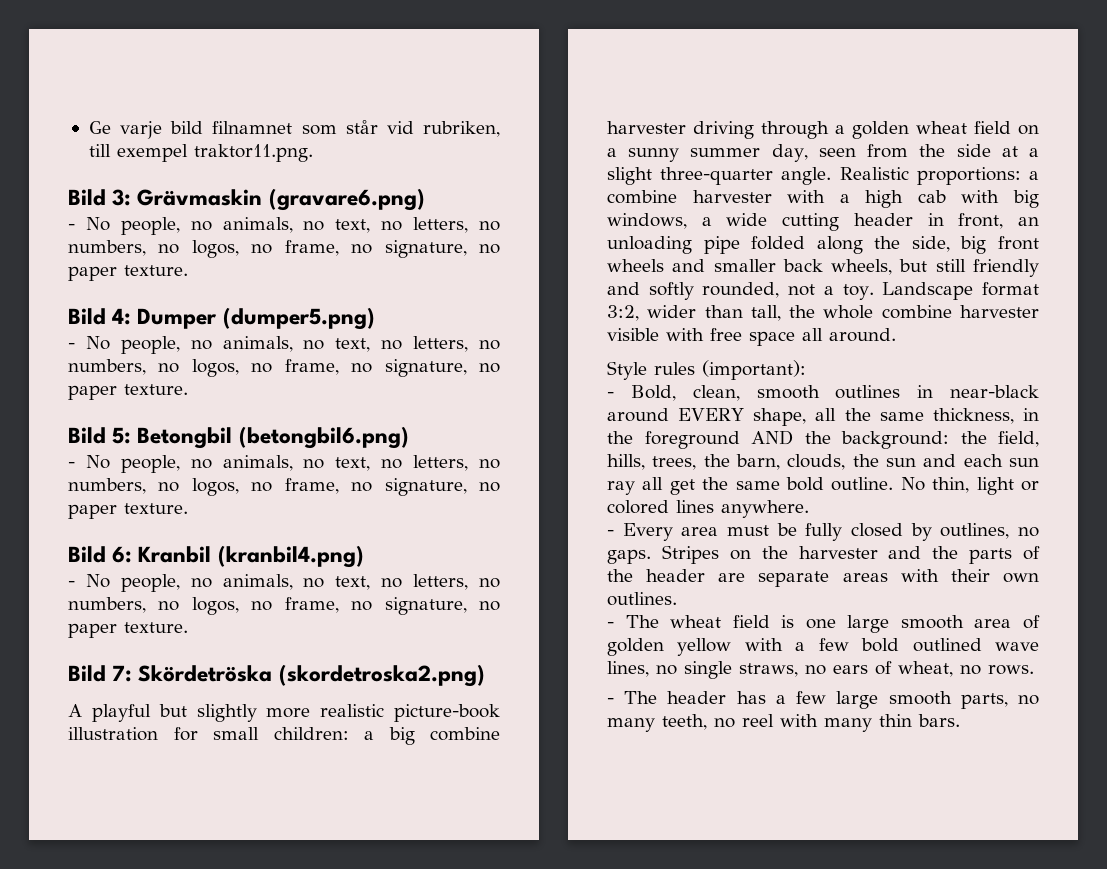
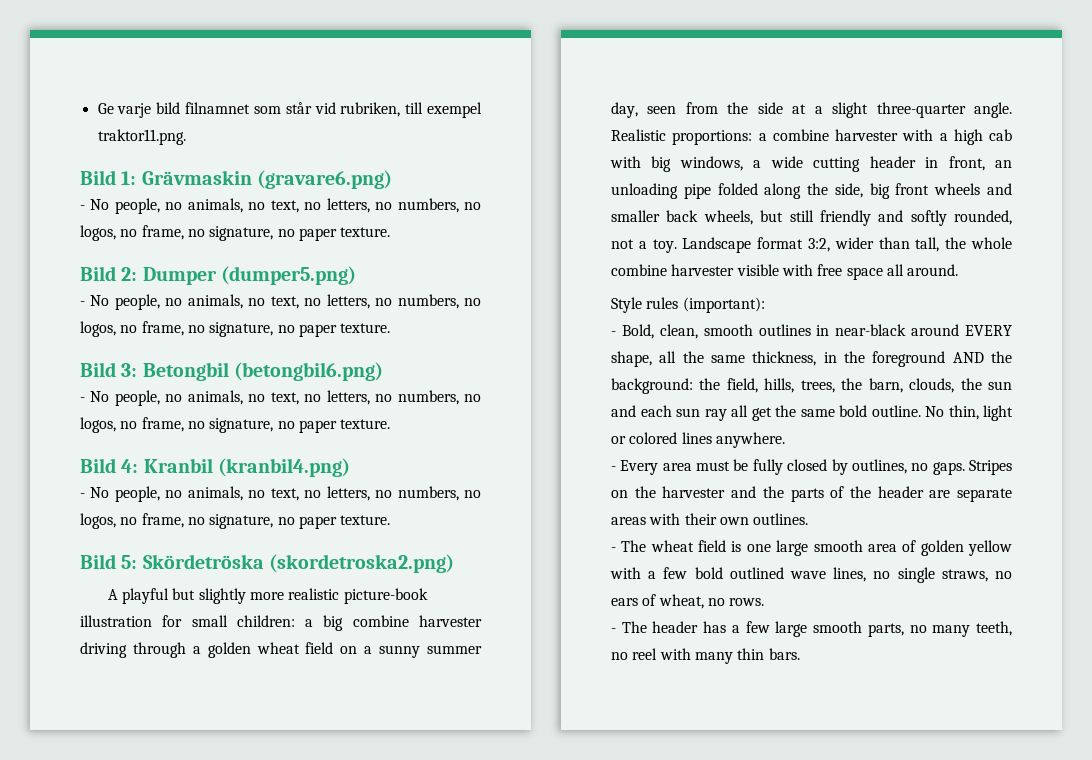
- Bild 3: Grävmaskin (gravare6.png)
+ Bild 1: Grävmaskin (gravare6.png)
- Bild 4: Dumper (dumper5.png)
+ Bild 2: Dumper (dumper5.png)
- Bild 5: Betongbil (betongbil6.png)
+ Bild 3: Betongbil (betongbil6.png)
- Bild 6: Kranbil (kranbil4.png)
+ Bild 4: Kranbil (kranbil4.png)
- Bild 7: Skördetröska (skordetroska2.png)
+ Bild 5: Skördetröska (skordetroska2.png)

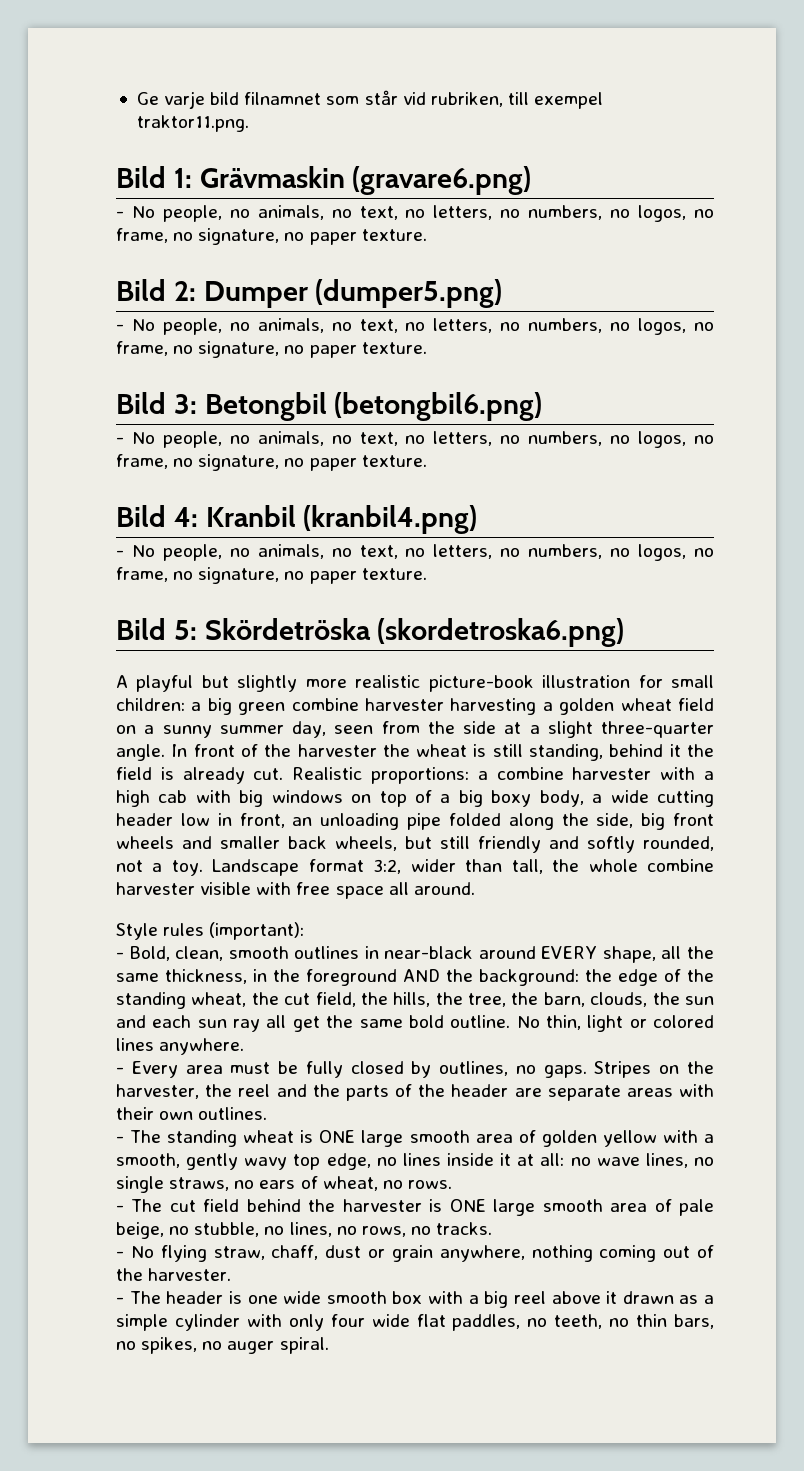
- Bild 5: Skördetröska (skordetroska2.png)
+ Bild 5: Skördetröska (skordetroska6.png)
- A playful but slightly more realistic picture-book illustration for small children: a big combine harvester driving through a golden wheat field on a sunny summer day, seen from the side at a slight three-quarter angle.
+ A playful but slightly more realistic picture-book illustration for small children: a big green combine harvester harvesting a golden wheat field on a sunny summer day, seen from the side at a slight three-quarter angle.
+ In front of the harvester the wheat is still standing, behind it the field is already cut.
- Realistic proportions: a combine harvester with a high cab with big windows, a wide cutting header in front, an unloading pipe folded along the side, big front wheels and smaller back wheels, but still friendly and softly rounded, not a toy.
+ Realistic proportions: a combine harvester with a high cab with big windows on top of a big boxy body, a wide cutting header low in front, an unloading pipe folded along the side, big front wheels and smaller back wheels, but still friendly and softly rounded, not a toy.
- - Bold, clean, smooth outlines in near-black around EVERY shape, all the same thickness, in the foreground AND the background: the field, hills, trees, the barn, clouds, the sun and each sun ray all get the same bold outline.
+ - Bold, clean, smooth outlines in near-black around EVERY shape, all the same thickness, in the foreground AND the background: the edge of the standing wheat, the cut field, the hills, the tree, the barn, clouds, the sun and each sun ray all get the same bold outline.
- Stripes on the harvester and the parts of the header are separate areas with their own outlines.
+ Stripes on the harvester, the reel and the parts of the header are separate areas with their own outlines.
- - The wheat field is one large smooth area of golden yellow with a few bold outlined wave lines, no single straws, no ears of wheat, no rows.
+ - The standing wheat is ONE large smooth area of golden yellow with a smooth, gently wavy top edge, no lines inside it at all: no wave lines, no single straws, no ears of wheat, no rows.
- - The header has a few large smooth parts, no many teeth, no reel with many thin bars.
+ - The cut field behind the harvester is ONE large smooth area of pale beige, no stubble, no lines, no rows, no tracks.
+ - No flying straw, chaff, dust or grain anywhere, nothing coming out of the harvester.
+ - The header is one wide smooth box with a big reel above it drawn as a simple cylinder with only four wide flat paddles, no teeth, no thin bars, no spikes, no auger spiral.

